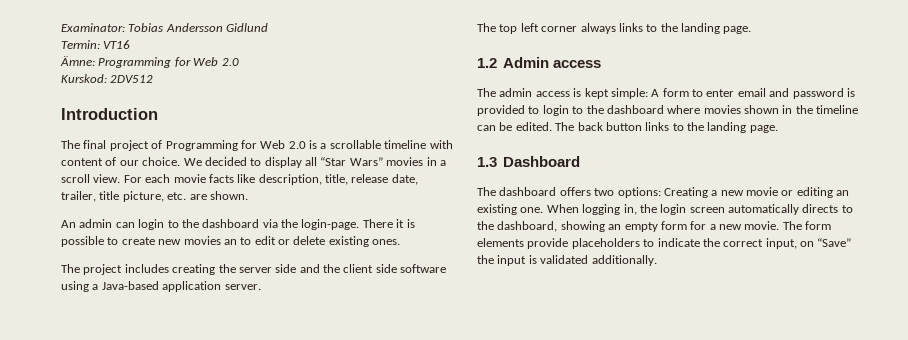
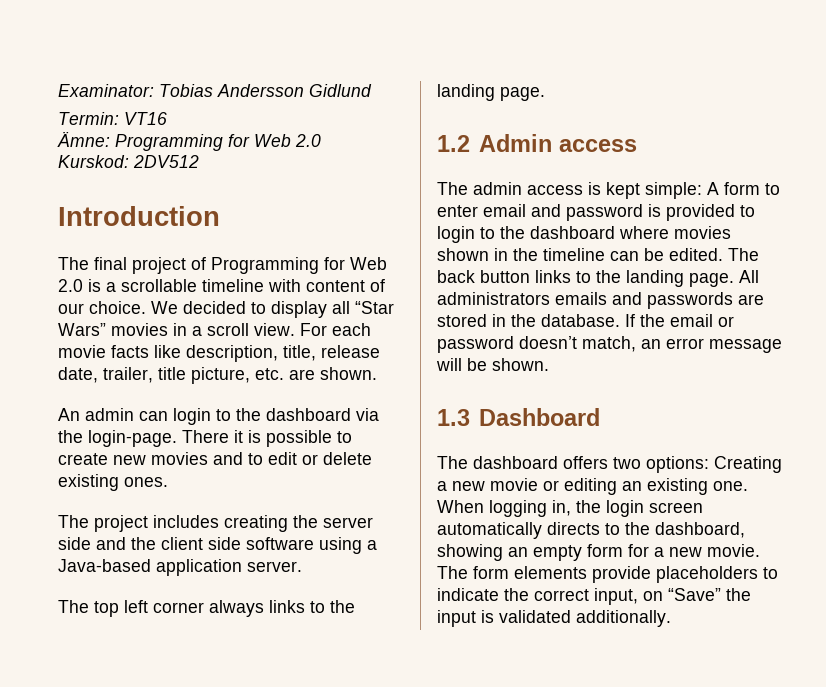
- There it is possible to create new movies an to edit or delete existing ones.
+ There it is possible to create new movies and to edit or delete existing ones.
+ All administrators emails and passwords are stored in the database. If the email or password doesn’t match, an error message will be shown.

